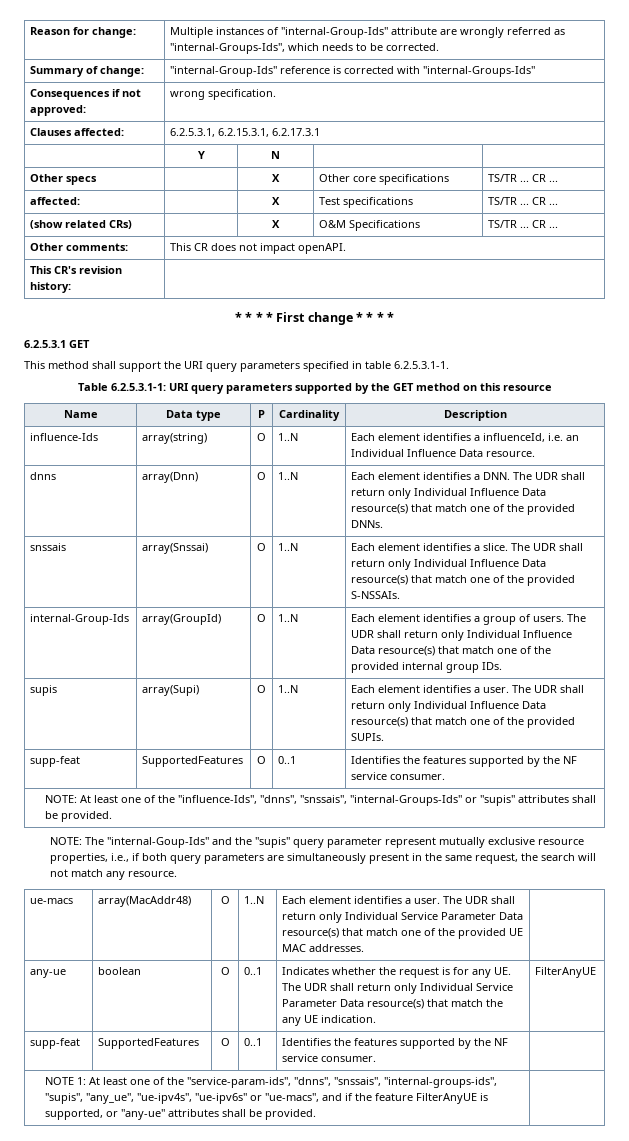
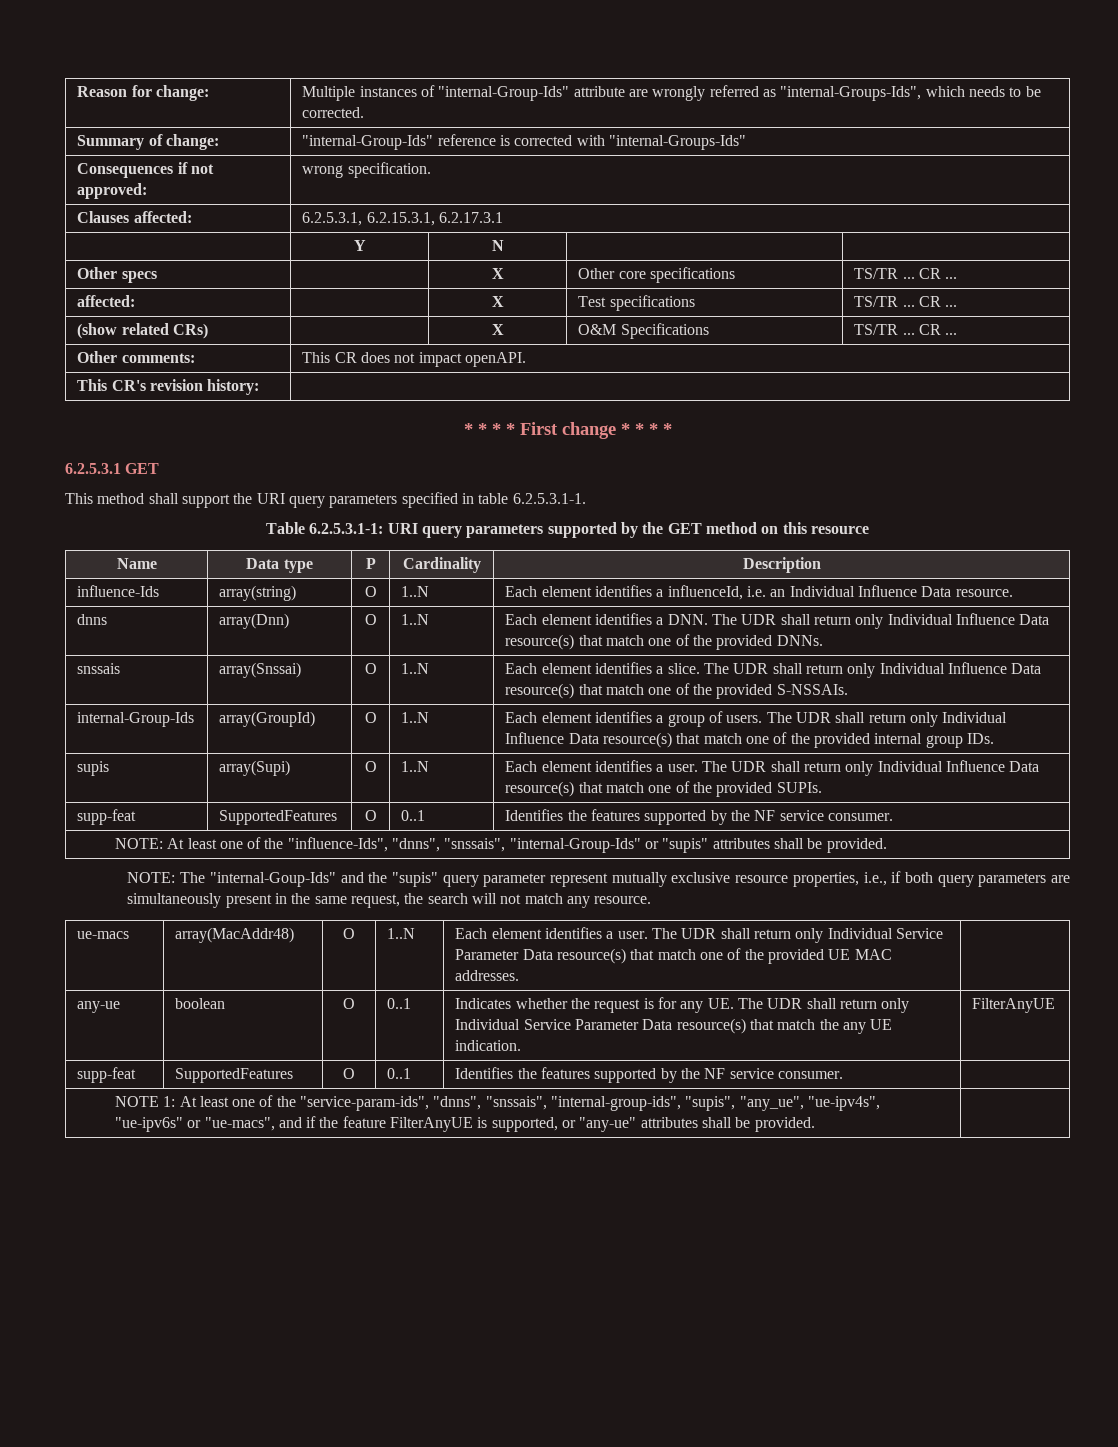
- NOTE: At least one of the "influence-Ids", "dnns", "snssais", "internal-Groups-Ids" or "supis" attributes shall be provided.
+ NOTE: At least one of the "influence-Ids", "dnns", "snssais", "internal-Group-Ids" or "supis" attributes shall be provided.
- NOTE 1: At least one of the "service-param-ids", "dnns", "snssais", "internal-groups-ids", "supis", "any_ue", "ue-ipv4s", "ue-ipv6s" or "ue-macs", and if the feature FilterAnyUE is supported, or "any-ue" attributes shall be provided. |
+ NOTE 1: At least one of the "service-param-ids", "dnns", "snssais", "internal-group-ids", "supis", "any_ue", "ue-ipv4s", "ue-ipv6s" or "ue-macs", and if the feature FilterAnyUE is supported, or "any-ue" attributes shall be provided. |

